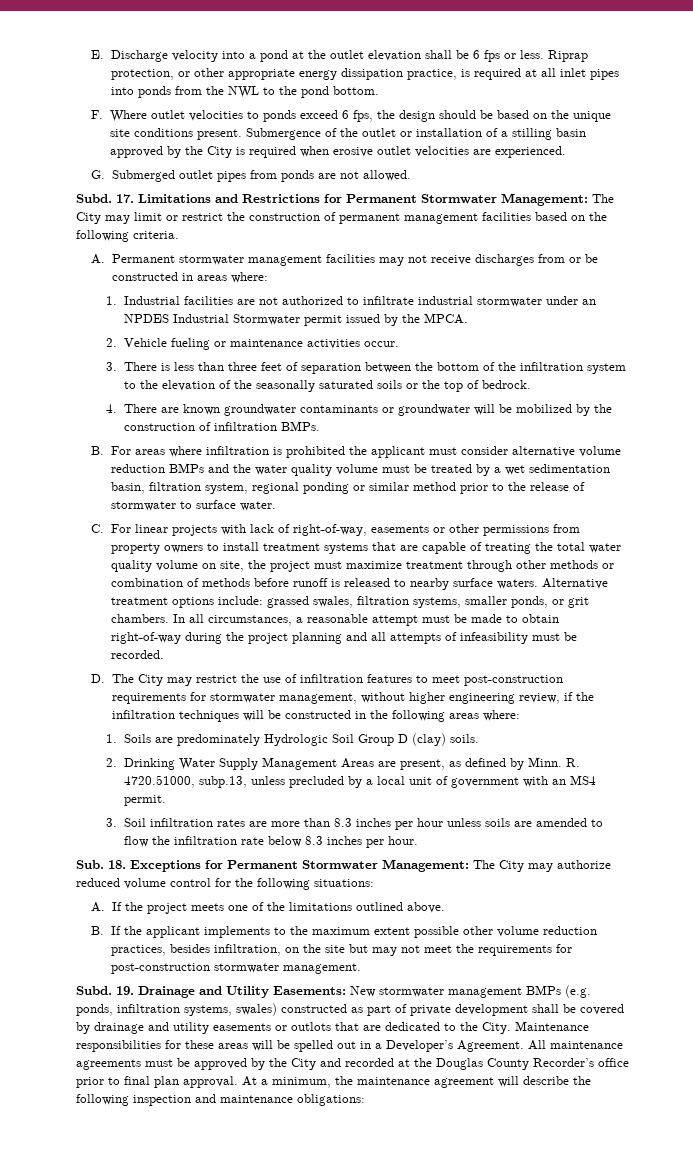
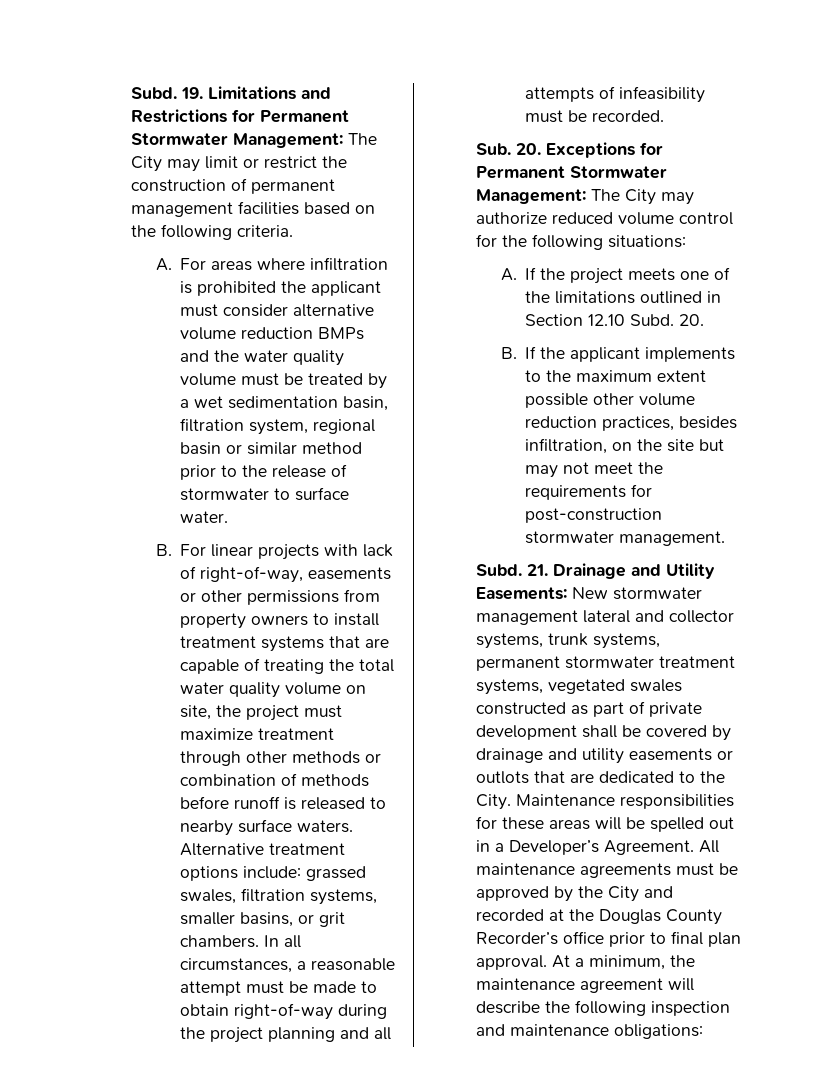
- E. Discharge velocity into a pond at the outlet elevation shall be 6 fps or less. Riprap protection, or other appropriate energy dissipation practice, is required at all inlet pipes into ponds from the NWL to the pond bottom.
- F. Where outlet velocities to ponds exceed 6 fps, the design should be based on the unique site conditions present. Submergence of the outlet or installation of a stilling basin approved by the City is required when erosive outlet velocities are experienced.
- G. Submerged outlet pipes from ponds are not allowed.
- Subd. 17. Limitations and Restrictions for Permanent Stormwater Management: The City may limit or restrict the construction of permanent management facilities based on the following criteria.
+ Subd. 19. Limitations and Restrictions for Permanent Stormwater Management: The City may limit or restrict the construction of permanent management facilities based on the following criteria.
- A. Permanent stormwater management facilities may not receive discharges from or be constructed in areas where:
- 1. Industrial facilities are not authorized to infiltrate industrial stormwater under an NPDES Industrial Stormwater permit issued by the MPCA.
- 2. Vehicle fueling or maintenance activities occur.
- 3. There is less than three feet of separation between the bottom of the infiltration system to the elevation of the seasonally saturated soils or the top of bedrock.
- 4. There are known groundwater contaminants or groundwater will be mobilized by the construction of infiltration BMPs.
- B. For areas where infiltration is prohibited the applicant must consider alternative volume reduction BMPs and the water quality volume must be treated by a wet sedimentation basin, filtration system, regional ponding or similar method prior to the release of stormwater to surface water.
+ A. For areas where infiltration is prohibited the applicant must consider alternative volume reduction BMPs and the water quality volume must be treated by a wet sedimentation basin, filtration system, regional basin or similar method prior to the release of stormwater to surface water.
- C. For linear projects with lack of right-of-way, easements or other permissions from property owners to install treatment systems that are capable of treating the total water quality volume on site, the project must maximize treatment through other methods or combination of methods before runoff is released to nearby surface waters.
+ B. For linear projects with lack of right-of-way, easements or other permissions from property owners to install treatment systems that are capable of treating the total water quality volume on site, the project must maximize treatment through other methods or combination of methods before runoff is released to nearby surface waters.
- Alternative treatment options include: grassed swales, filtration systems, smaller ponds, or grit chambers.
+ Alternative treatment options include: grassed swales, filtration systems, smaller basins, or grit chambers.
- D. The City may restrict the use of infiltration features to meet post-construction requirements for stormwater management, without higher engineering review, if the infiltration techniques will be constructed in the following areas where:
- 1. Soils are predominately Hydrologic Soil Group D (clay) soils.
- 2. Drinking Water Supply Management Areas are present, as defined by Minn. R. 4720.51000, subp.13, unless precluded by a local unit of government with an MS4 permit.
- 3. Soil infiltration rates are more than 8.3 inches per hour unless soils are amended to flow the infiltration rate below 8.3 inches per hour.
- Sub. 18. Exceptions for Permanent Stormwater Management: The City may authorize reduced volume control for the following situations:
+ Sub. 20. Exceptions for Permanent Stormwater Management: The City may authorize reduced volume control for the following situations:
- A. If the project meets one of the limitations outlined above.
+ A. If the project meets one of the limitations outlined in Section 12.10 Subd. 20.
- 19. Drainage and Utility Easements: New stormwater management BMPs (e.g. ponds, infiltration systems, swales) constructed as part of private development shall be covered by drainage and utility easements or outlots that are dedicated to the City.
+ 21. Drainage and Utility Easements: New stormwater management lateral and collector systems, trunk systems, permanent stormwater treatment systems, vegetated swales constructed as part of private development shall be covered by drainage and utility easements or outlots that are dedicated to the City.

